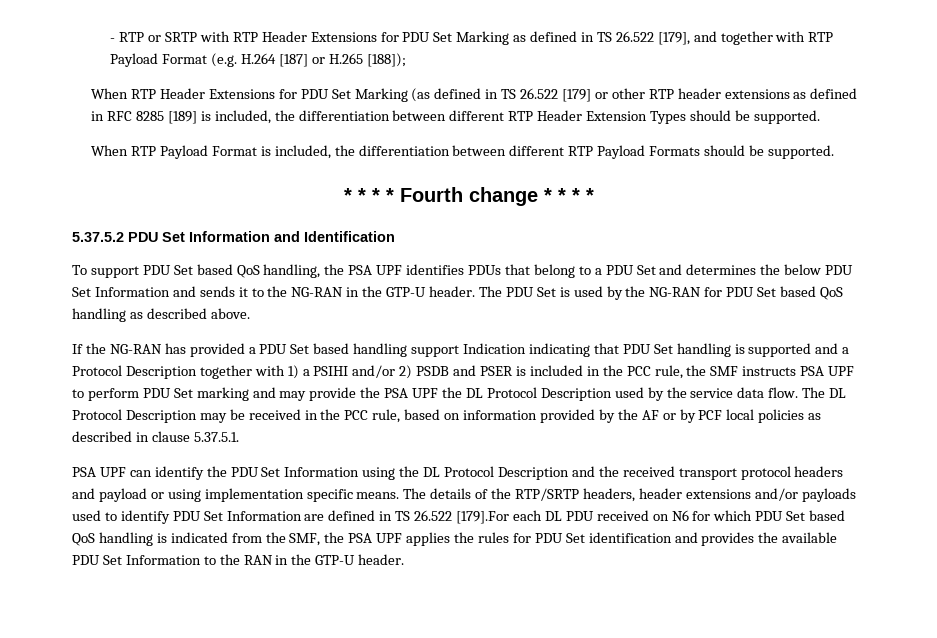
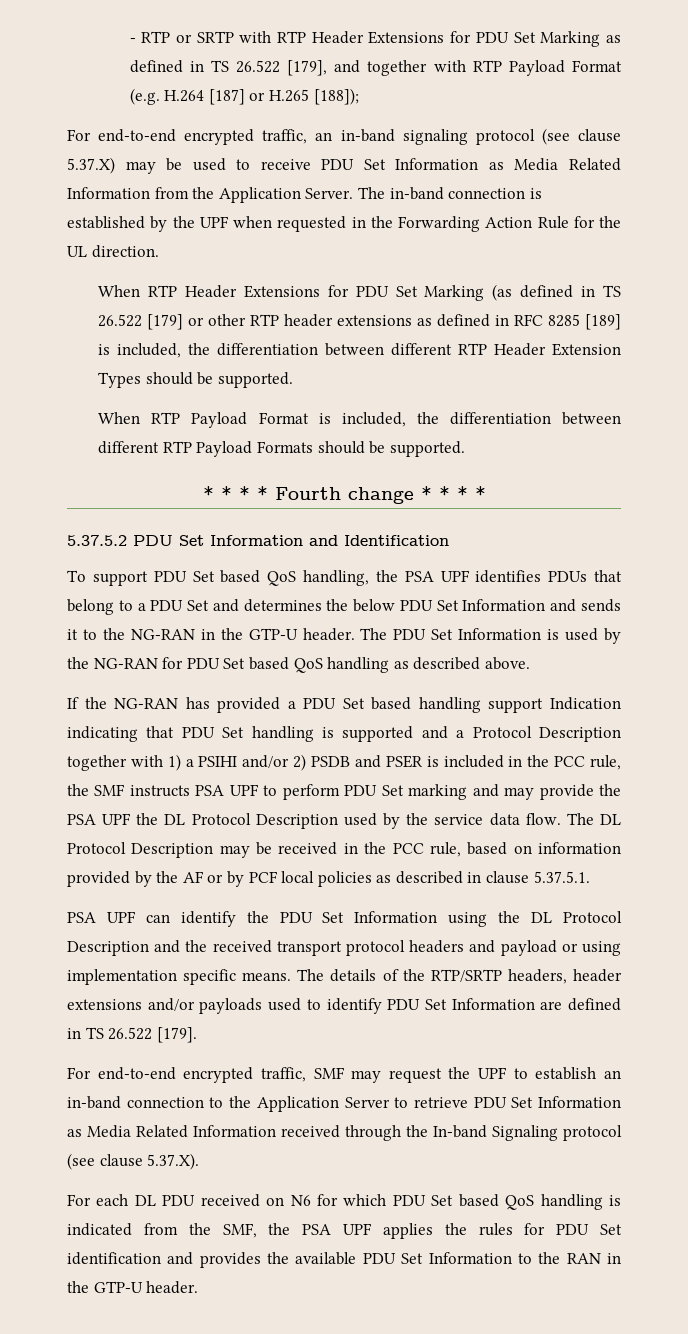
+ For end-to-end encrypted traffic, an in-band signaling protocol (see clause 5.37.X) may be used to receive PDU Set Information as Media Related Information from the Application Server. The in-band connection is established by the UPF when requested in the Forwarding Action Rule for the UL direction.
- The PDU Set is used by the NG-RAN for PDU Set based QoS handling as described above.
+ The PDU Set Information is used by the NG-RAN for PDU Set based QoS handling as described above.
- The details of the RTP/SRTP headers, header extensions and/or payloads used to identify PDU Set Information are defined in TS 26.522 [179].For each DL PDU received on N6 for which PDU Set based QoS handling is indicated from the SMF, the PSA UPF applies the rules for PDU Set identification and provides the available PDU Set Information to the RAN in the GTP-U header.
+ The details of the RTP/SRTP headers, header extensions and/or payloads used to identify PDU Set Information are defined in TS 26.522 [179].
+ For end-to-end encrypted traffic, SMF may request the UPF to establish an in-band connection to the Application Server to retrieve PDU Set Information as Media Related Information received through the In-band Signaling protocol (see clause 5.37.X).
+ For each DL PDU received on N6 for which PDU Set based QoS handling is indicated from the SMF, the PSA UPF applies the rules for PDU Set identification and provides the available PDU Set Information to the RAN in the GTP-U header.

